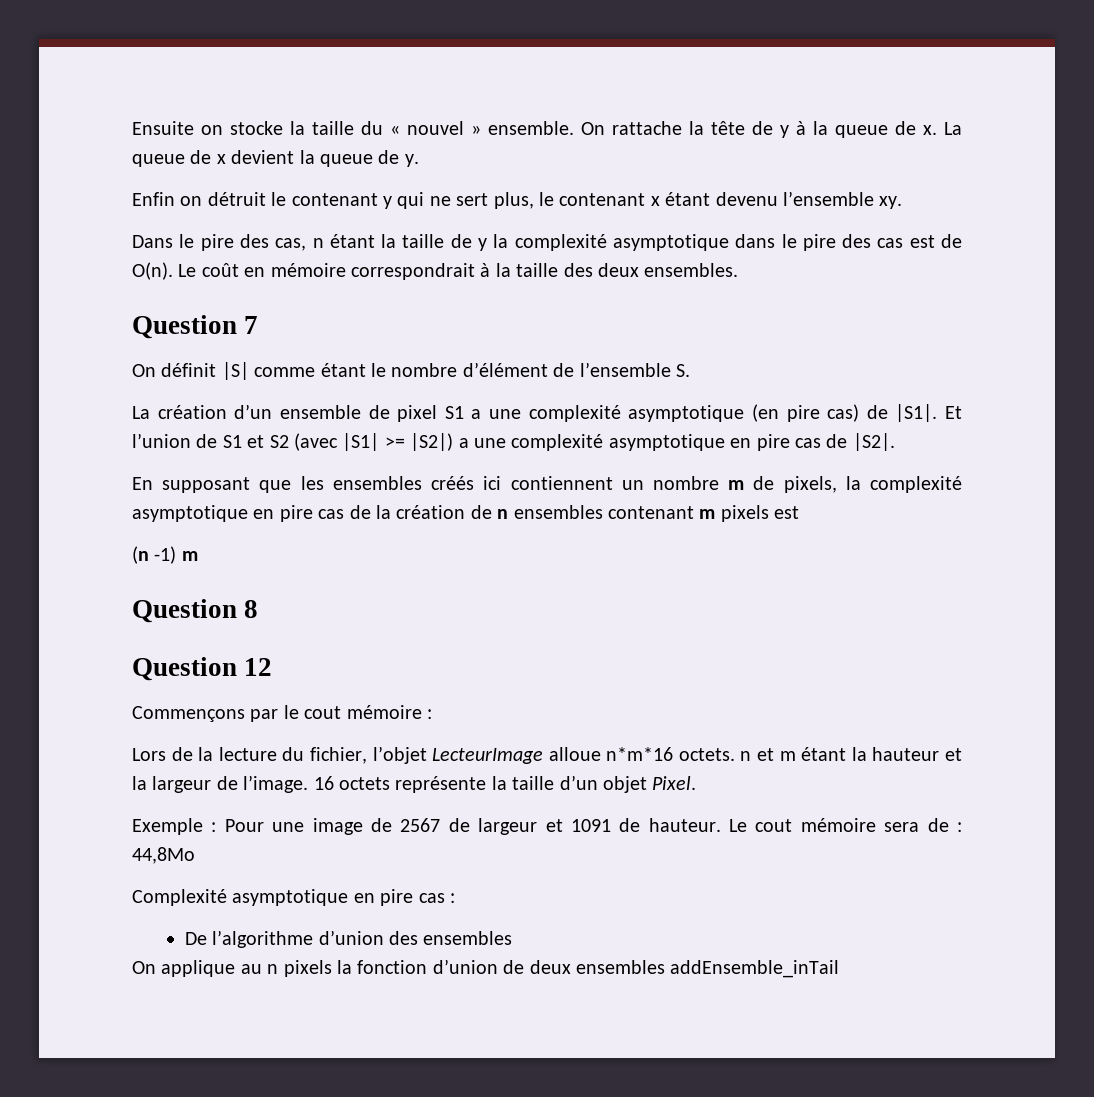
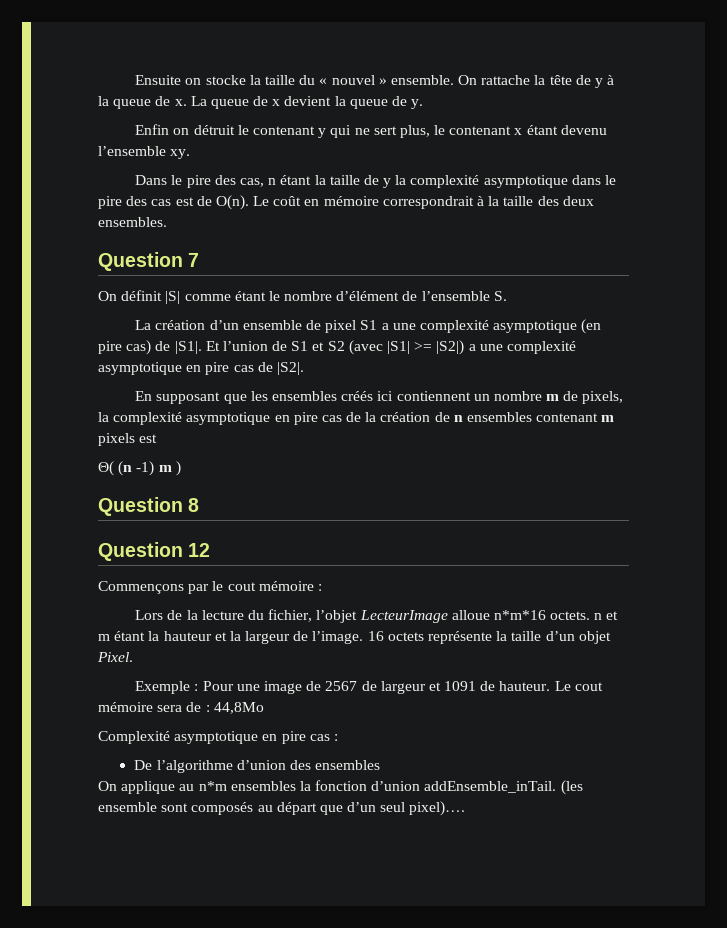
- (n -1) m
+ Θ( (n -1) m )
- On applique au n pixels la fonction d’union de deux ensembles addEnsemble_inTail
+ On applique au n*m ensembles la fonction d’union addEnsemble_inTail. (les ensemble sont composés au départ que d’un seul pixel)….

